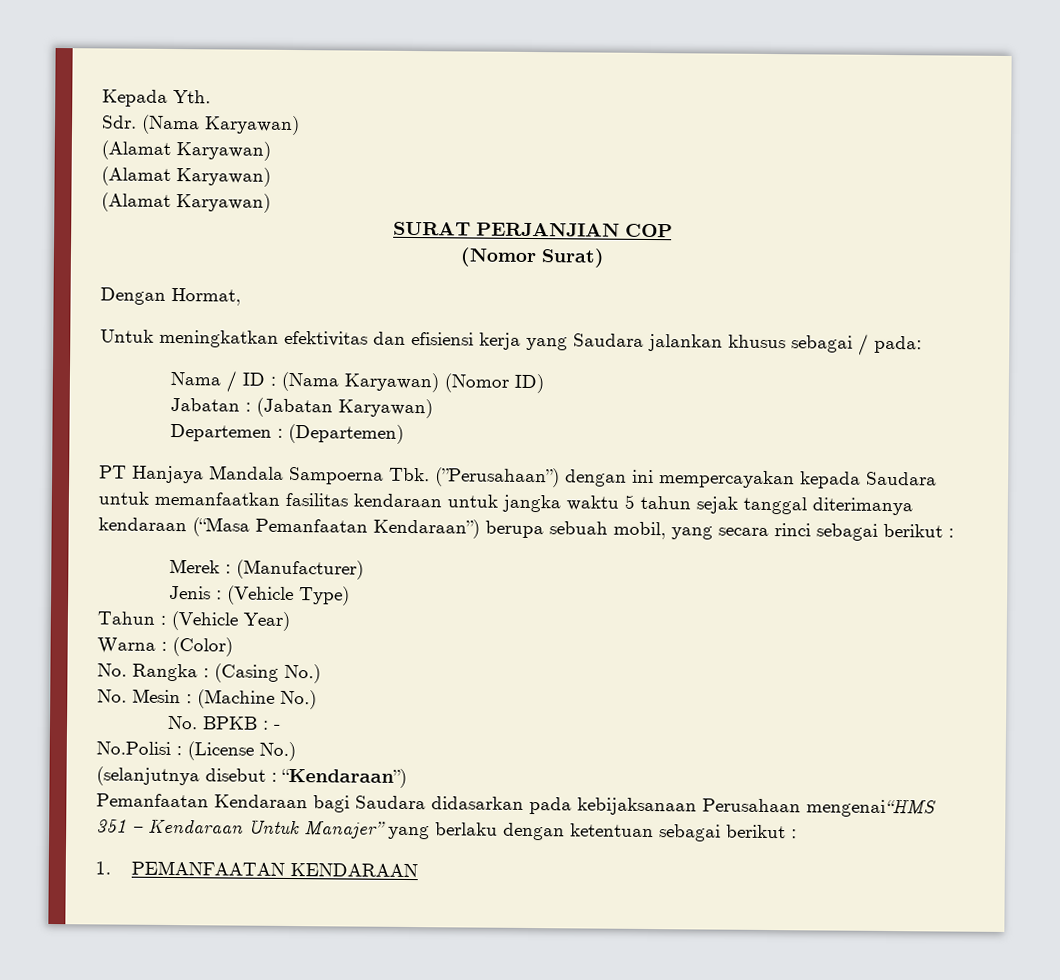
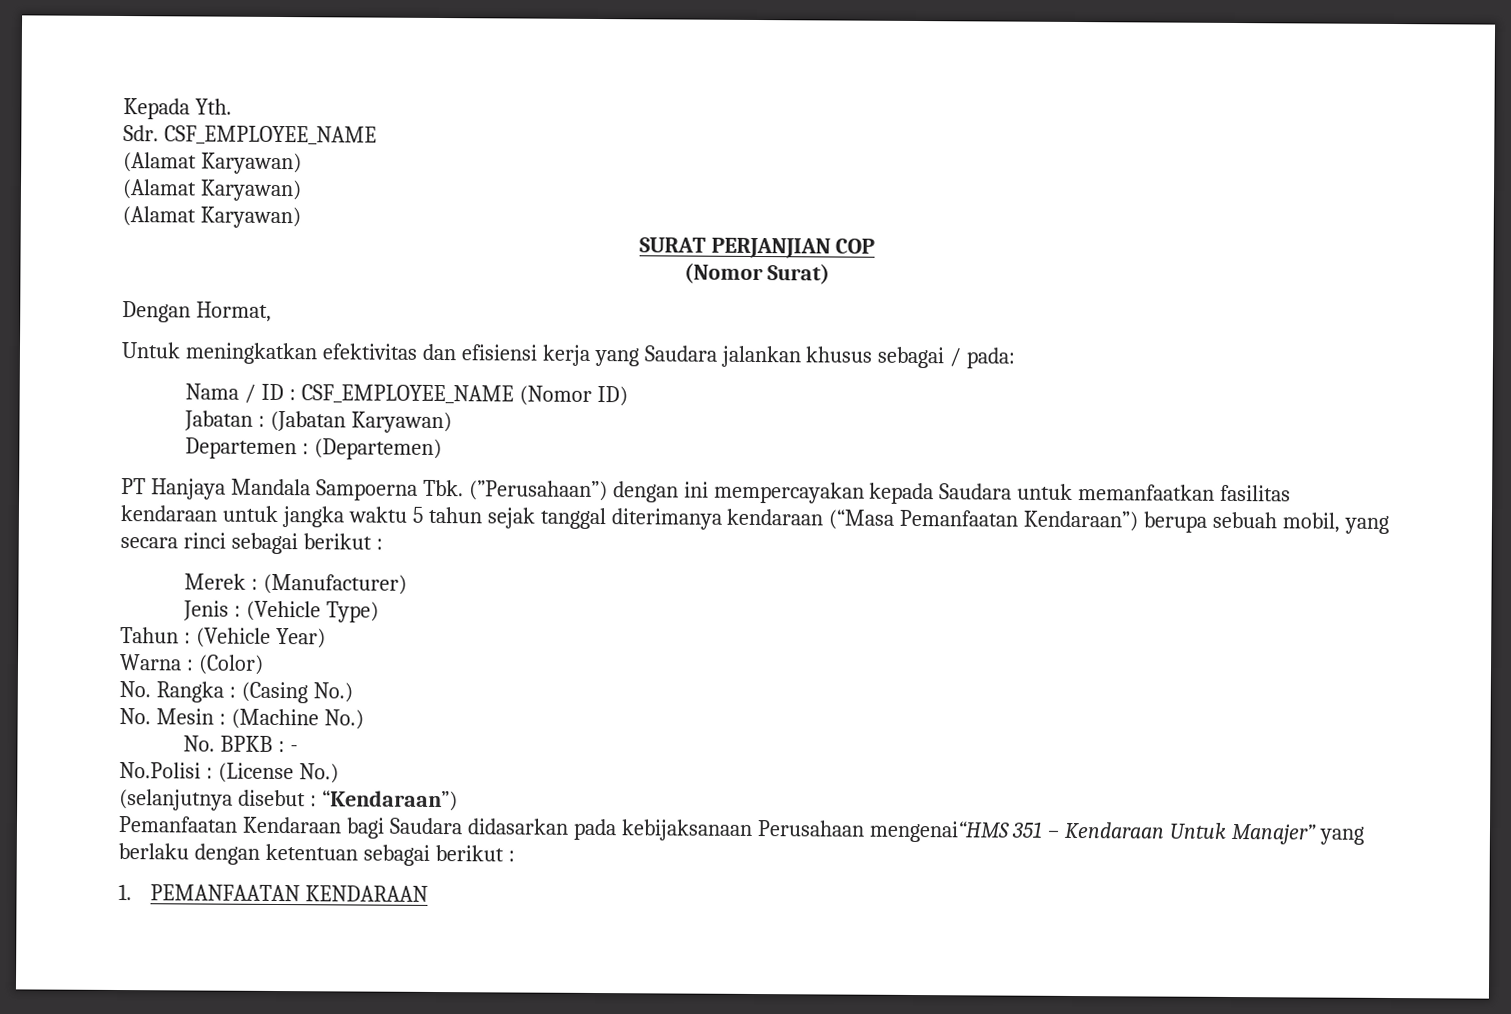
- Sdr. (Nama Karyawan)
+ Sdr. CSF_EMPLOYEE_NAME
- Nama / ID : (Nama Karyawan) (Nomor ID)
+ Nama / ID : CSF_EMPLOYEE_NAME (Nomor ID)

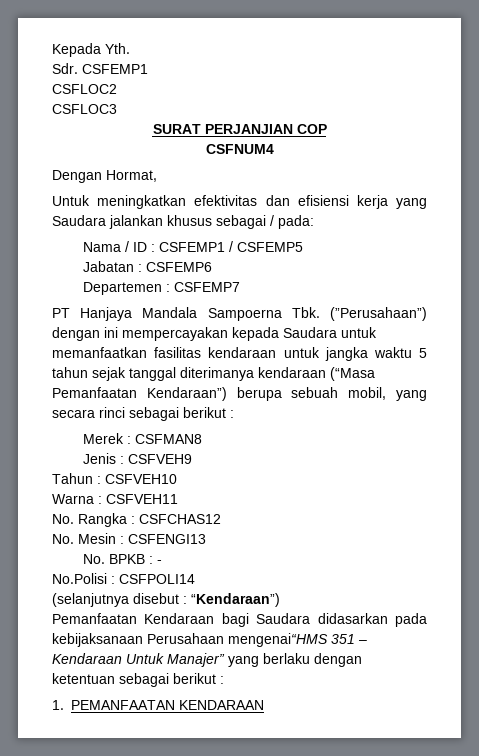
- Sdr. CSF_EMPLOYEE_NAME
- (Alamat Karyawan)
- (Alamat Karyawan)
- (Alamat Karyawan)
+ Sdr. CSFEMP1
+ CSFLOC2
+ CSFLOC3
- (Nomor Surat)
+ CSFNUM4
- Nama / ID : CSF_EMPLOYEE_NAME (Nomor ID)
+ Nama / ID : CSFEMP1 / CSFEMP5
- Jabatan : (Jabatan Karyawan)
+ Jabatan : CSFEMP6
- Departemen : (Departemen)
+ Departemen : CSFEMP7
- Merek : (Manufacturer)
+ Merek : CSFMAN8
- Jenis : (Vehicle Type)
+ Jenis : CSFVEH9
- Tahun : (Vehicle Year)
+ Tahun : CSFVEH10
- Warna : (Color)
+ Warna : CSFVEH11
- No. Rangka : (Casing No.)
+ No. Rangka : CSFCHAS12
- No. Mesin : (Machine No.)
+ No. Mesin : CSFENGI13
- No.Polisi : (License No.)
+ No.Polisi : CSFPOLI14

